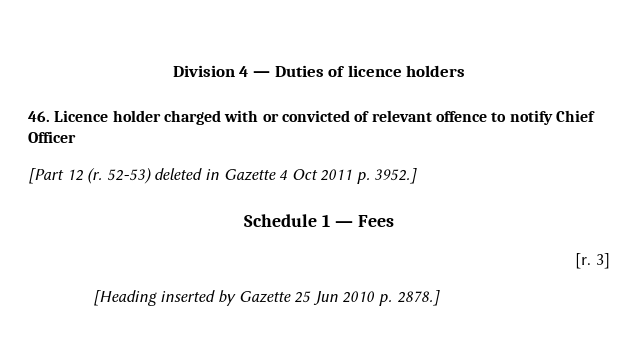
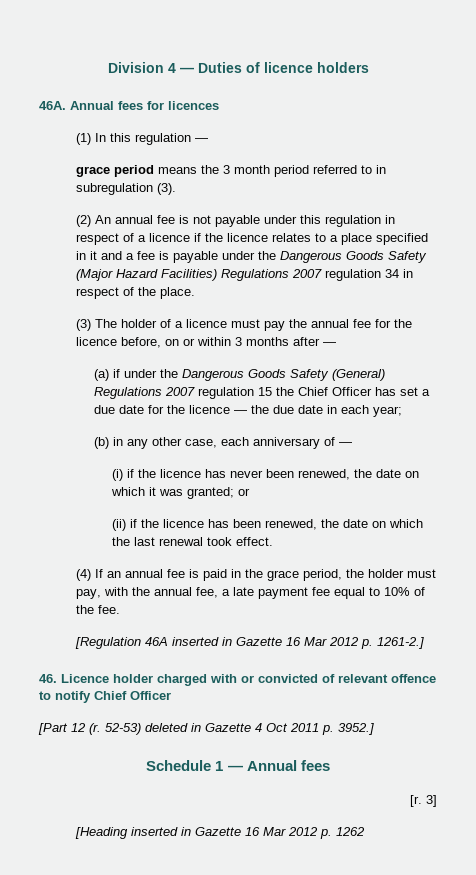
+ 46A. Annual fees for licences
+ (1) In this regulation —
+ grace period means the 3 month period referred to in subregulation (3).
+ (2) An annual fee is not payable under this regulation in respect of a licence if the licence relates to a place specified in it and a fee is payable under the Dangerous Goods Safety (Major Hazard Facilities) Regulations 2007 regulation 34 in respect of the place.
+ (3) The holder of a licence must pay the annual fee for the licence before, on or within 3 months after —
+ (a) if under the Dangerous Goods Safety (General) Regulations 2007 regulation 15 the Chief Officer has set a due date for the licence — the due date in each year;
+ (b) in any other case, each anniversary of —
+ (i) if the licence has never been renewed, the date on which it was granted; or
+ (ii) if the licence has been renewed, the date on which the last renewal took effect.
+ (4) If an annual fee is paid in the grace period, the holder must pay, with the annual fee, a late payment fee equal to 10% of the fee.
+ [Regulation 46A inserted in Gazette 16 Mar 2012 p. 1261-2.]
- Schedule 1 — Fees
+ Schedule 1 — Annual fees
- [Heading inserted by Gazette 25 Jun 2010 p. 2878.]
+ [Heading inserted in Gazette 16 Mar 2012 p. 1262

